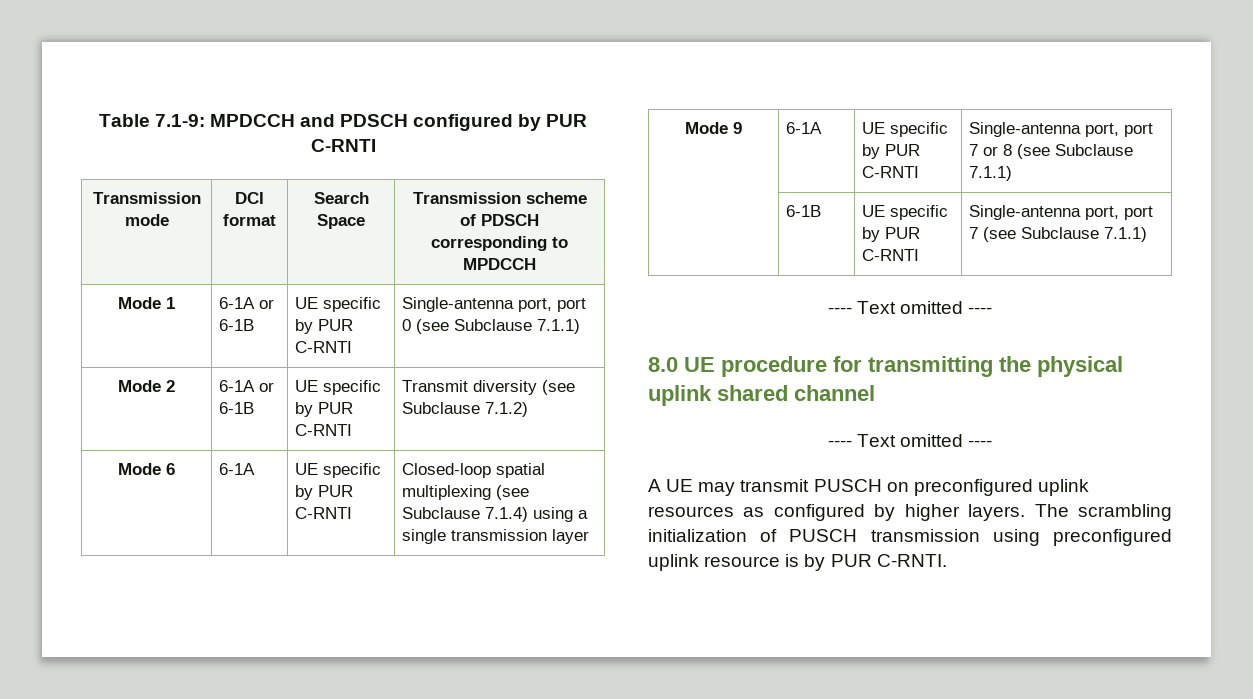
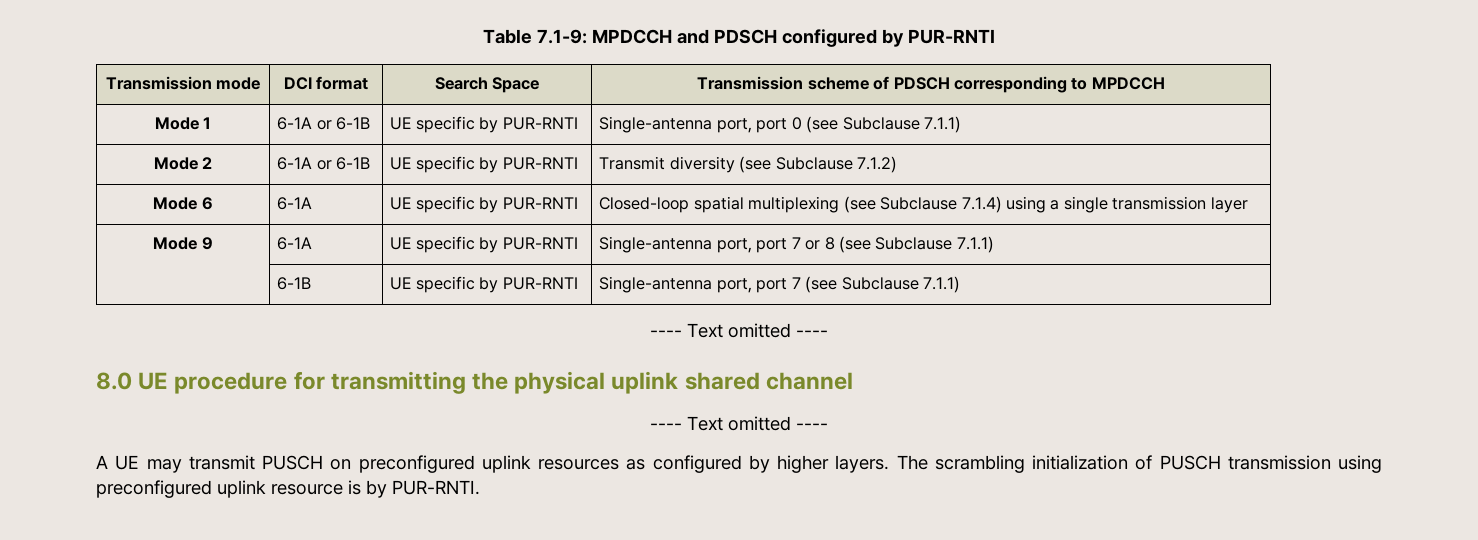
- Table 7.1-9: MPDCCH and PDSCH configured by PUR C-RNTI
+ Table 7.1-9: MPDCCH and PDSCH configured by PUR-RNTI
- Mode 1 | 6-1A or 6-1B | UE specific by PUR C-RNTI | Single-antenna port, port 0 (see Subclause 7.1.1)
+ Mode 1 | 6-1A or 6-1B | UE specific by PUR-RNTI | Single-antenna port, port 0 (see Subclause 7.1.1)
- Mode 2 | 6-1A or 6-1B | UE specific by PUR C-RNTI | Transmit diversity (see Subclause 7.1.2)
+ Mode 2 | 6-1A or 6-1B | UE specific by PUR-RNTI | Transmit diversity (see Subclause 7.1.2)
- Mode 6 | 6-1A | UE specific by PUR C-RNTI | Closed-loop spatial multiplexing (see Subclause 7.1.4) using a single transmission layer
+ Mode 6 | 6-1A | UE specific by PUR-RNTI | Closed-loop spatial multiplexing (see Subclause 7.1.4) using a single transmission layer
- Mode 9 | 6-1A | UE specific by PUR C-RNTI | Single-antenna port, port 7 or 8 (see Subclause 7.1.1)
+ Mode 9 | 6-1A | UE specific by PUR-RNTI | Single-antenna port, port 7 or 8 (see Subclause 7.1.1)
- | 6-1B | UE specific by PUR C-RNTI | Single-antenna port, port 7 (see Subclause 7.1.1)
+ | 6-1B | UE specific by PUR-RNTI | Single-antenna port, port 7 (see Subclause 7.1.1)
- The scrambling initialization of PUSCH transmission using preconfigured uplink resource is by PUR C-RNTI.
+ The scrambling initialization of PUSCH transmission using preconfigured uplink resource is by PUR-RNTI.

